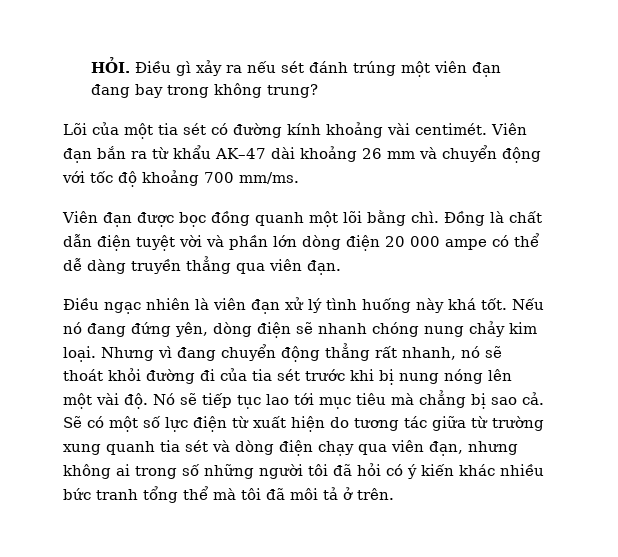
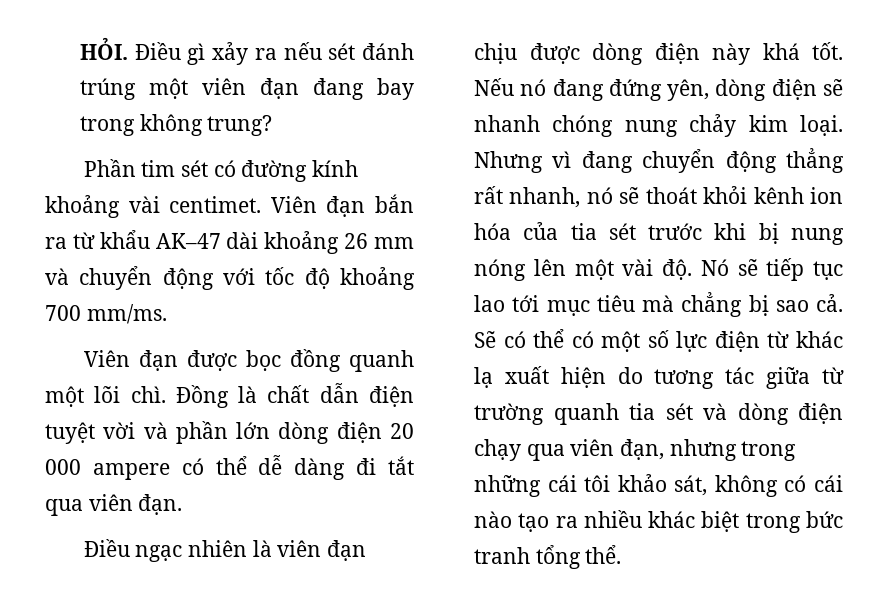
- Lõi của một tia sét có đường kính khoảng vài centimét.
+ Phần tim sét có đường kính khoảng vài centimet.
- Viên đạn được bọc đồng quanh một lõi bằng chì.
+ Viên đạn được bọc đồng quanh một lõi chì.
- Đồng là chất dẫn điện tuyệt vời và phần lớn dòng điện 20 000 ampe có thể dễ dàng truyền thẳng qua viên đạn.
+ Đồng là chất dẫn điện tuyệt vời và phần lớn dòng điện 20 000 ampere có thể dễ dàng đi tắt qua viên đạn.
- Điều ngạc nhiên là viên đạn xử lý tình huống này khá tốt.
+ Điều ngạc nhiên là viên đạn chịu được dòng điện này khá tốt.
- Nhưng vì đang chuyển động thẳng rất nhanh, nó sẽ thoát khỏi đường đi của tia sét trước khi bị nung nóng lên một vài độ.
+ Nhưng vì đang chuyển động thẳng rất nhanh, nó sẽ thoát khỏi kênh ion hóa của tia sét trước khi bị nung nóng lên một vài độ.
- Sẽ có một số lực điện từ xuất hiện do tương tác giữa từ trường xung quanh tia sét và dòng điện chạy qua viên đạn, nhưng không ai trong số những người tôi đã hỏi có ý kiến khác nhiều bức tranh tổng thể mà tôi đã môi tả ở trên.
+ Sẽ có thể có một số lực điện từ khác lạ xuất hiện do tương tác giữa từ trường quanh tia sét và dòng điện chạy qua viên đạn, nhưng trong những cái tôi khảo sát, không có cái nào tạo ra nhiều khác biệt trong bức tranh tổng thể.

